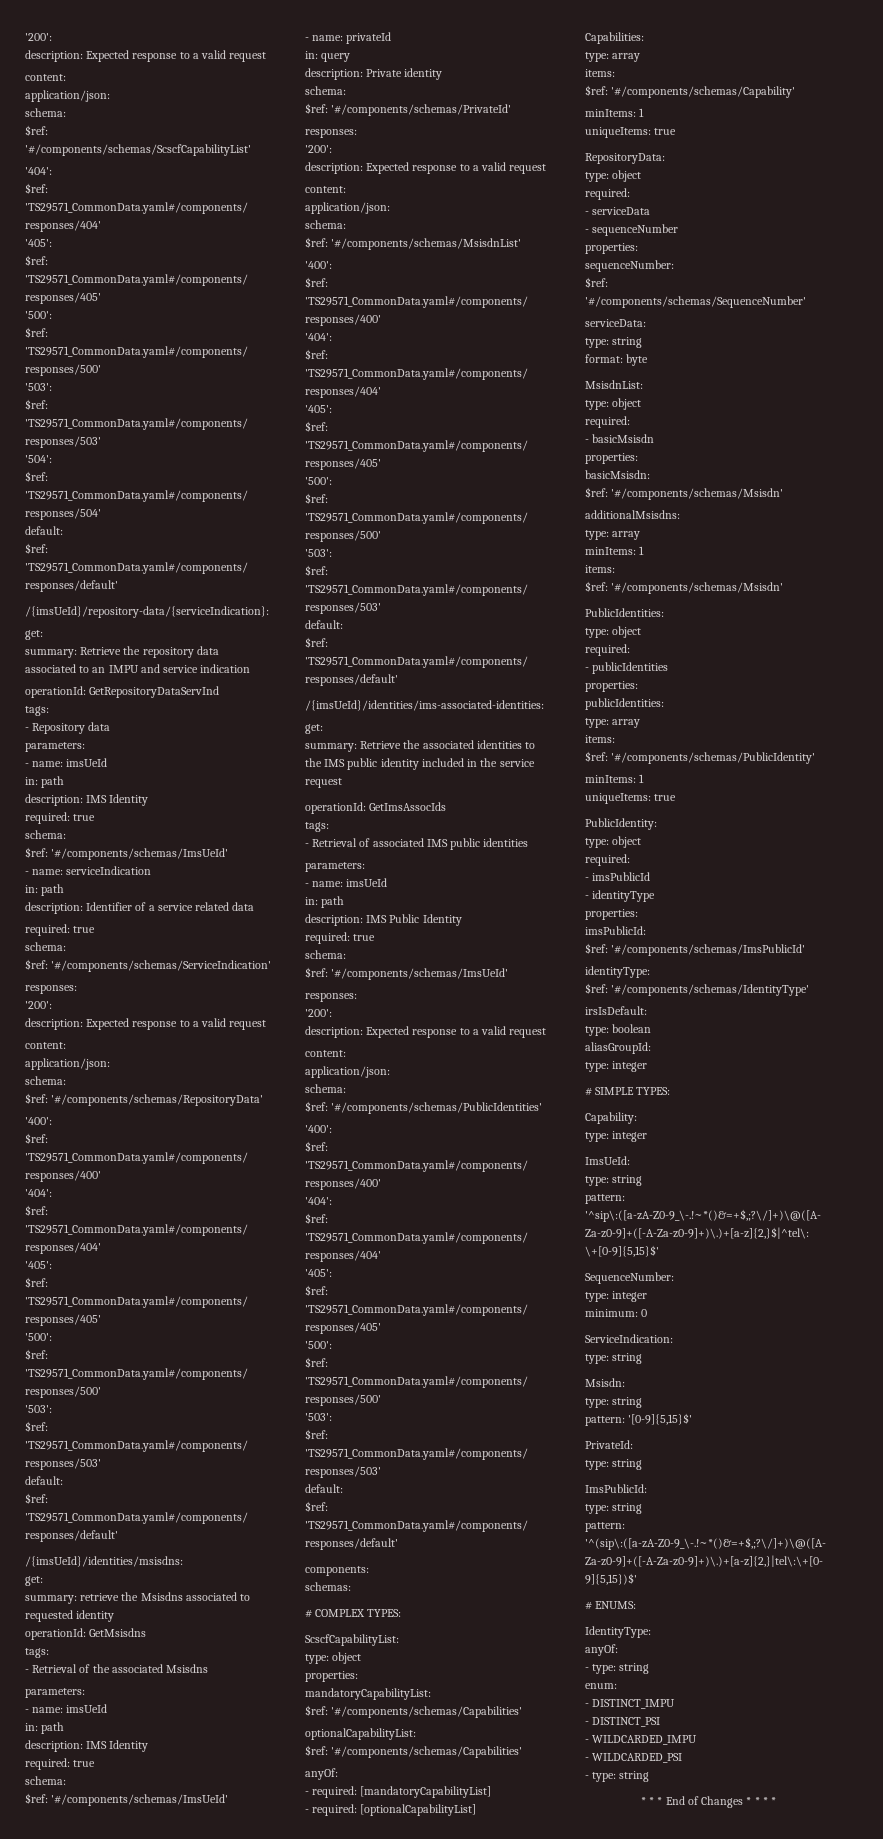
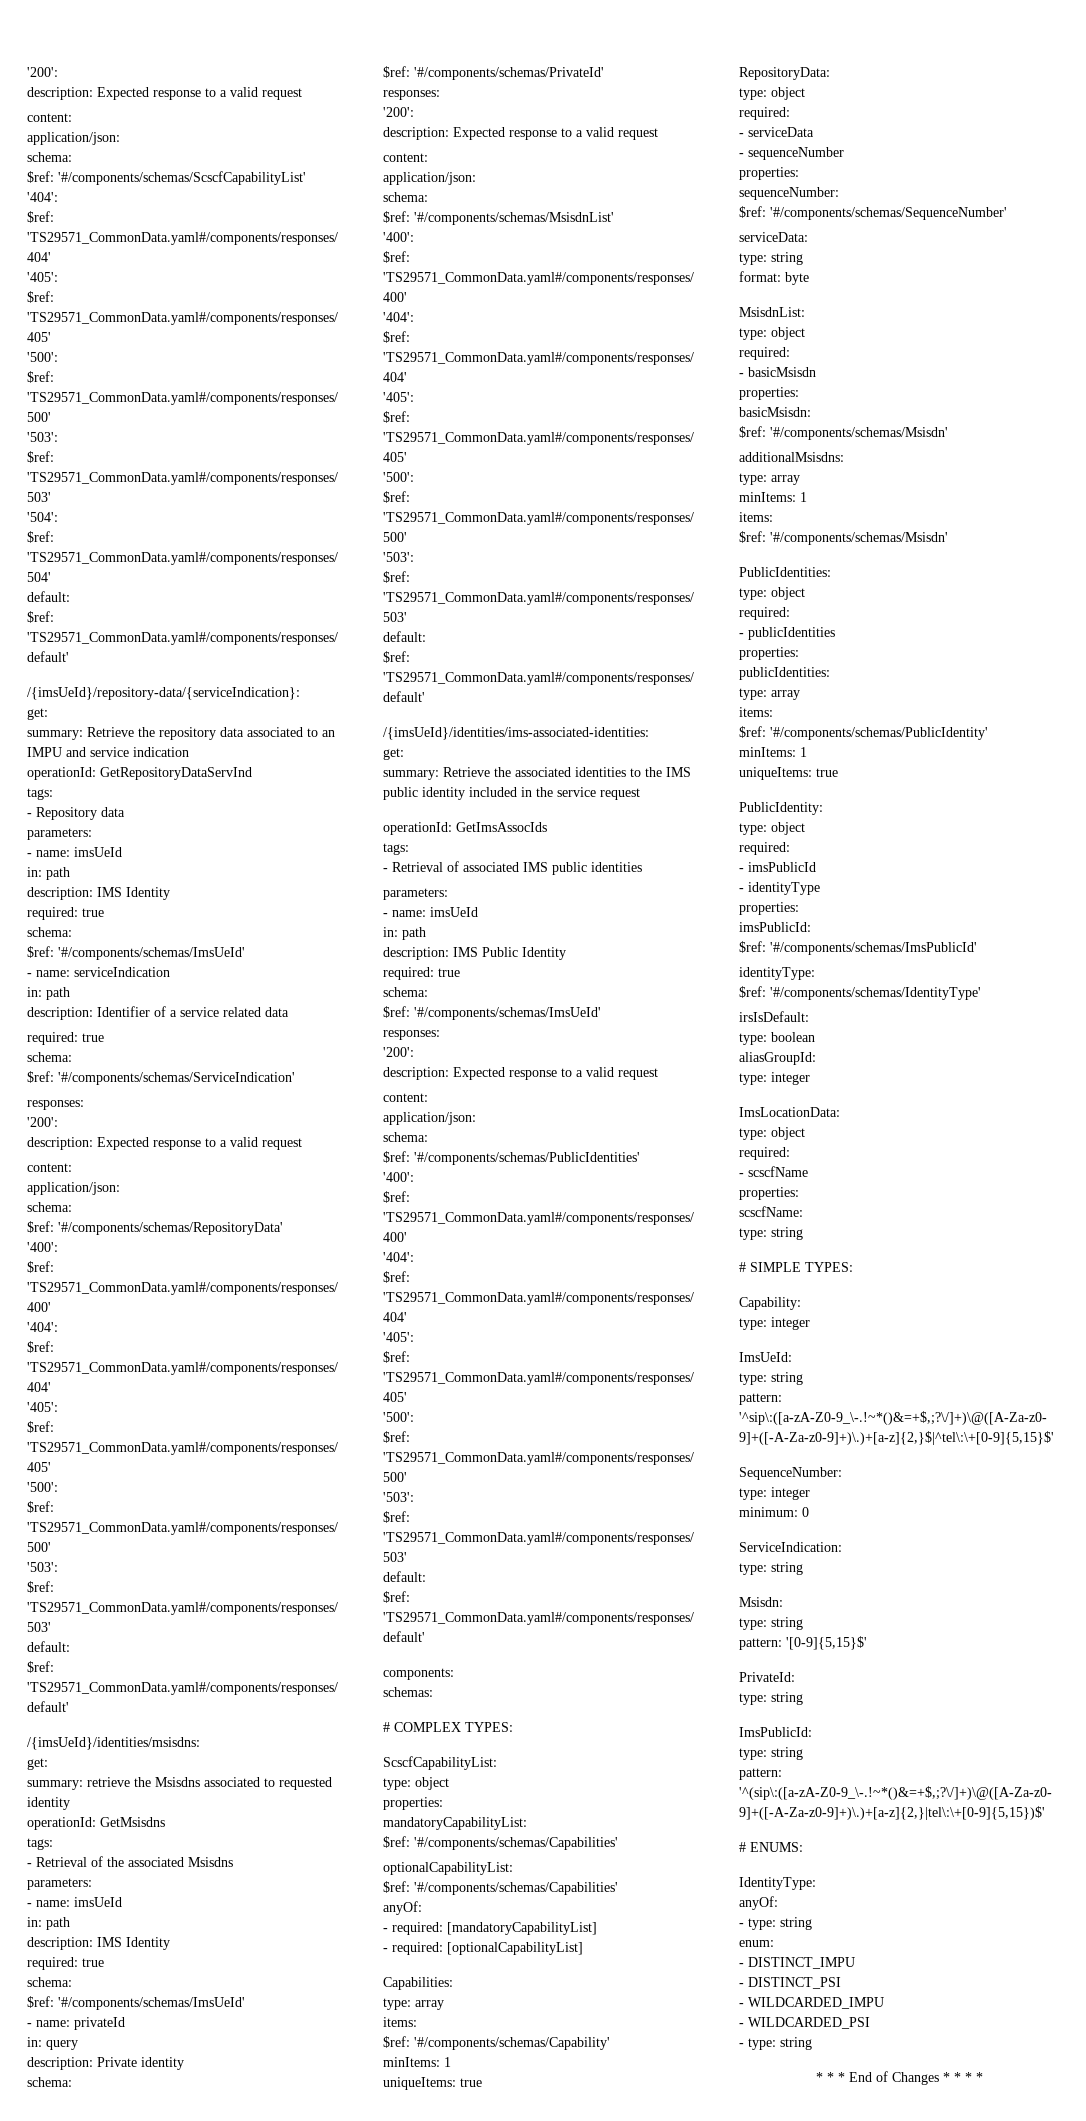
+ ImsLocationData:
+ type: object
+ required:
+ - scscfName
+ properties:
+ scscfName:
+ type: string

